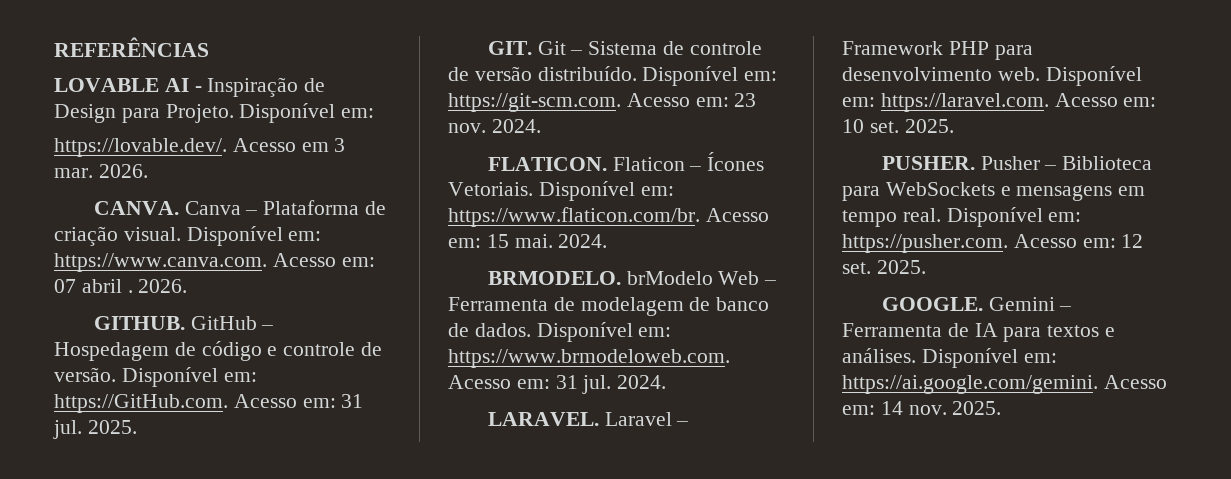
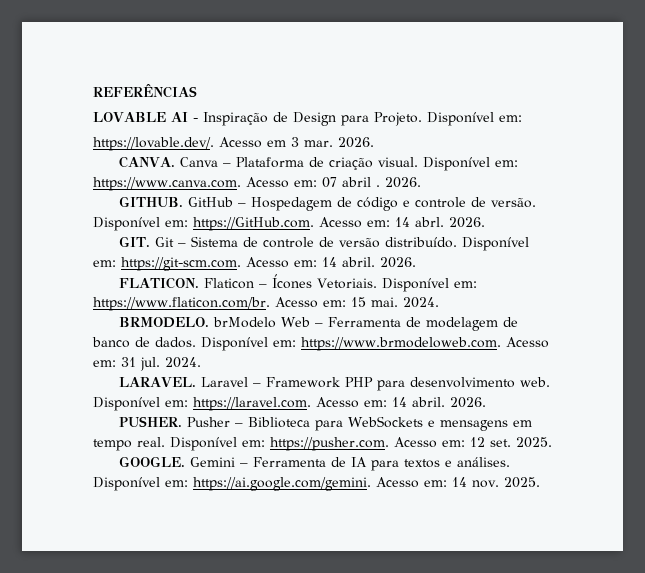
- Disponível em: https://GitHub.com. Acesso em: 31 jul. 2025.
+ Disponível em: https://GitHub.com. Acesso em: 14 abrl. 2026.
- Disponível em: https://git-scm.com. Acesso em: 23 nov. 2024.
+ Disponível em: https://git-scm.com. Acesso em: 14 abril. 2026.
- Disponível em: https://laravel.com. Acesso em: 10 set. 2025.
+ Disponível em: https://laravel.com. Acesso em: 14 abril. 2026.

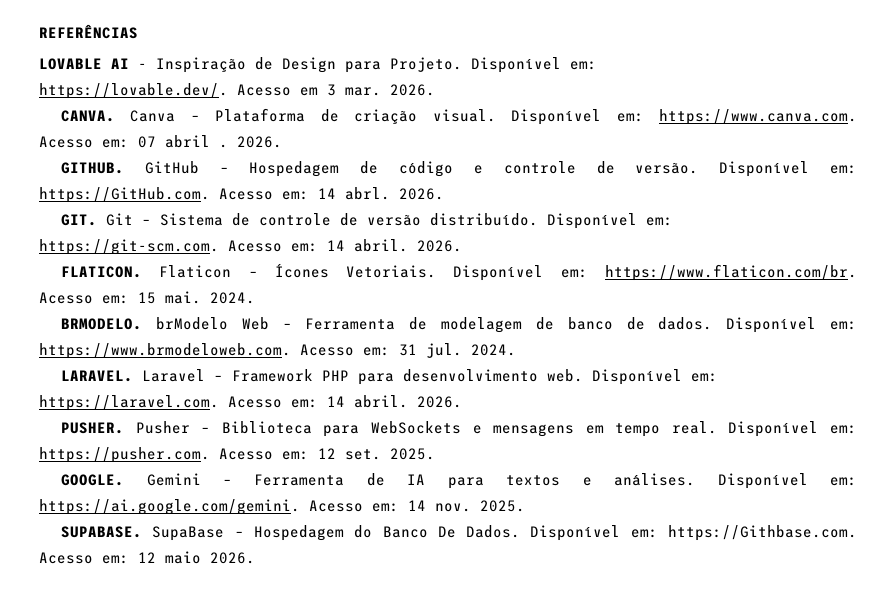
+ SUPABASE. SupaBase – Hospedagem do Banco De Dados. Disponível em: https://Githbase.com. Acesso em: 12 maio 2026.

